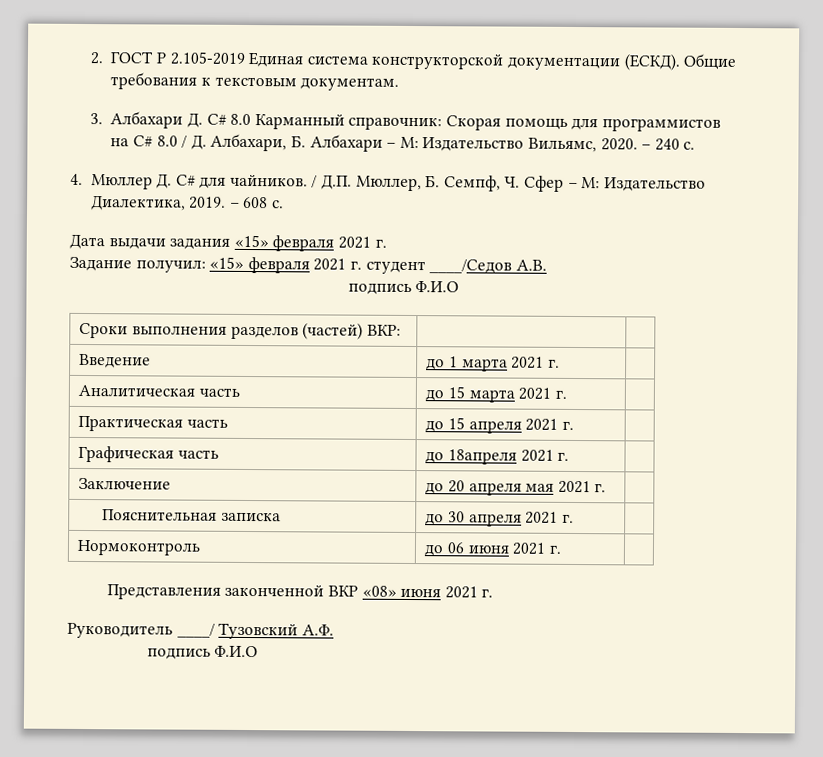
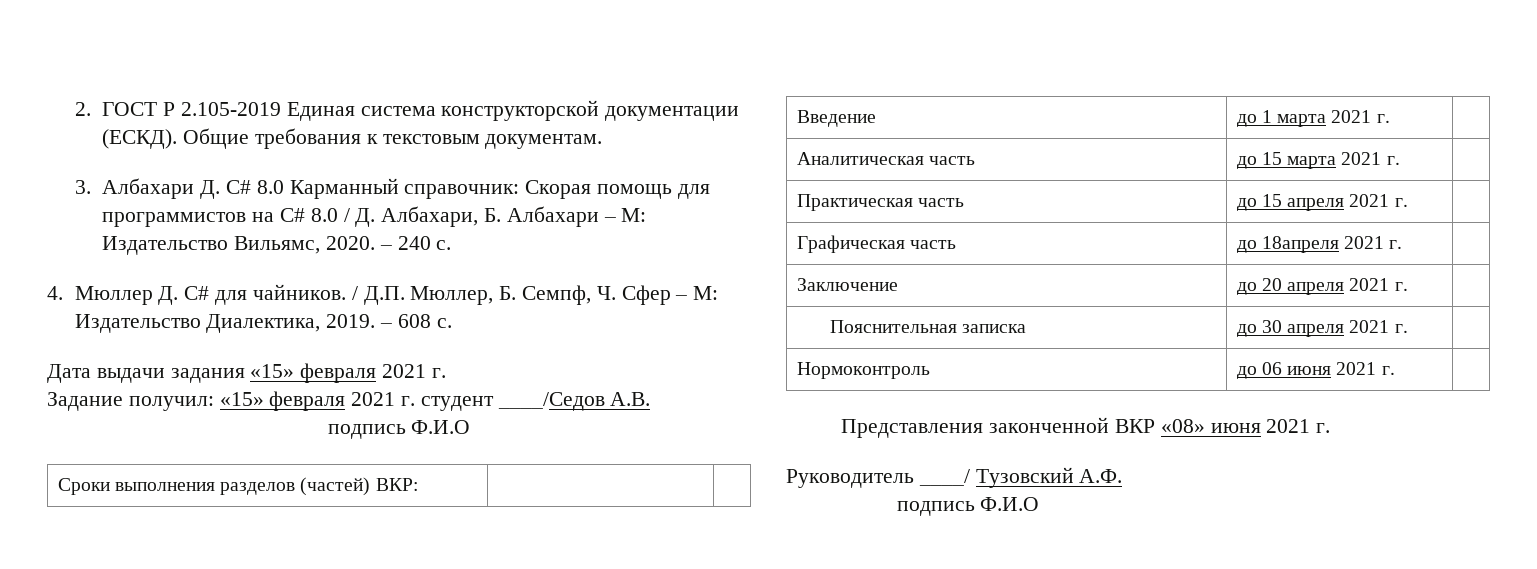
- Заключение | до 20 апреля мая 2021 г. |
+ Заключение | до 20 апреля 2021 г. |

